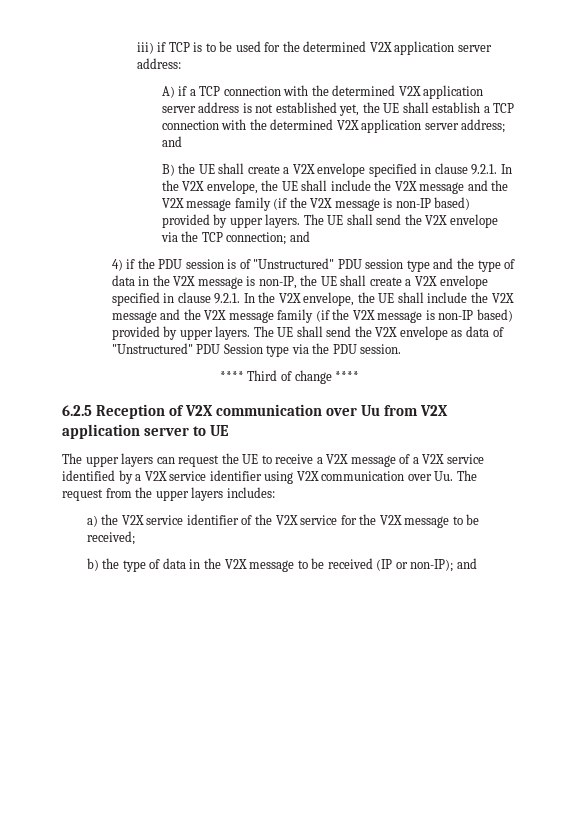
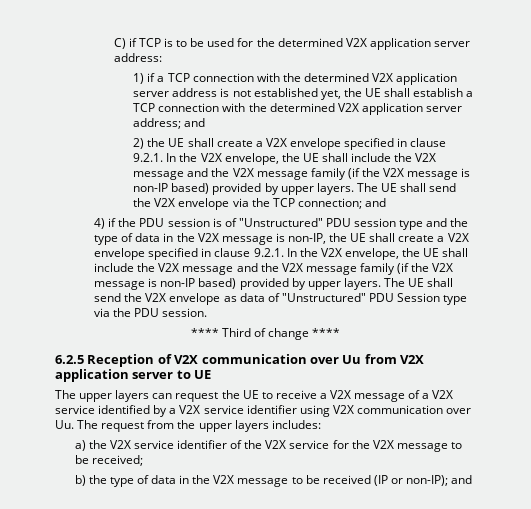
- iii) if TCP is to be used for the determined V2X application server address:
+ C) if TCP is to be used for the determined V2X application server address:
- A) if a TCP connection with the determined V2X application server address is not established yet, the UE shall establish a TCP connection with the determined V2X application server address; and
+ 1) if a TCP connection with the determined V2X application server address is not established yet, the UE shall establish a TCP connection with the determined V2X application server address; and
- B) the UE shall create a V2X envelope specified in clause 9.2.1. In the V2X envelope, the UE shall include the V2X message and the V2X message family (if the V2X message is non-IP based) provided by upper layers.
+ 2) the UE shall create a V2X envelope specified in clause 9.2.1. In the V2X envelope, the UE shall include the V2X message and the V2X message family (if the V2X message is non-IP based) provided by upper layers.

